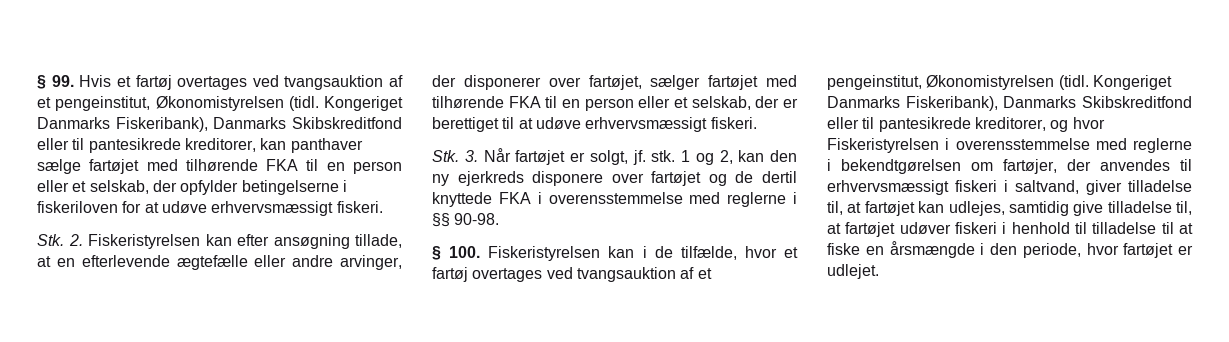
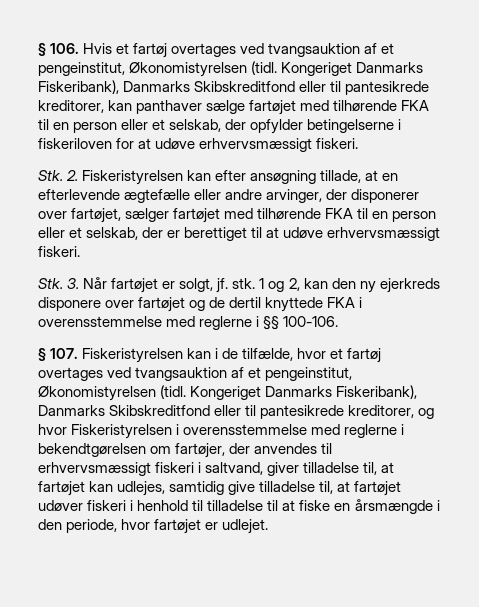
- § 99. Hvis et fartøj overtages ved tvangsauktion af et pengeinstitut, Økonomistyrelsen (tidl.
+ § 106. Hvis et fartøj overtages ved tvangsauktion af et pengeinstitut, Økonomistyrelsen (tidl.
- 1 og 2, kan den ny ejerkreds disponere over fartøjet og de dertil knyttede FKA i overensstemmelse med reglerne i §§ 90-98.
- § 100. Fiskeristyrelsen kan i de tilfælde, hvor et fartøj overtages ved tvangsauktion af et pengeinstitut, Økonomistyrelsen (tidl.
+ 1 og 2, kan den ny ejerkreds disponere over fartøjet og de dertil knyttede FKA i overensstemmelse med reglerne i §§ 100-106.
+ § 107. Fiskeristyrelsen kan i de tilfælde, hvor et fartøj overtages ved tvangsauktion af et pengeinstitut, Økonomistyrelsen (tidl.

